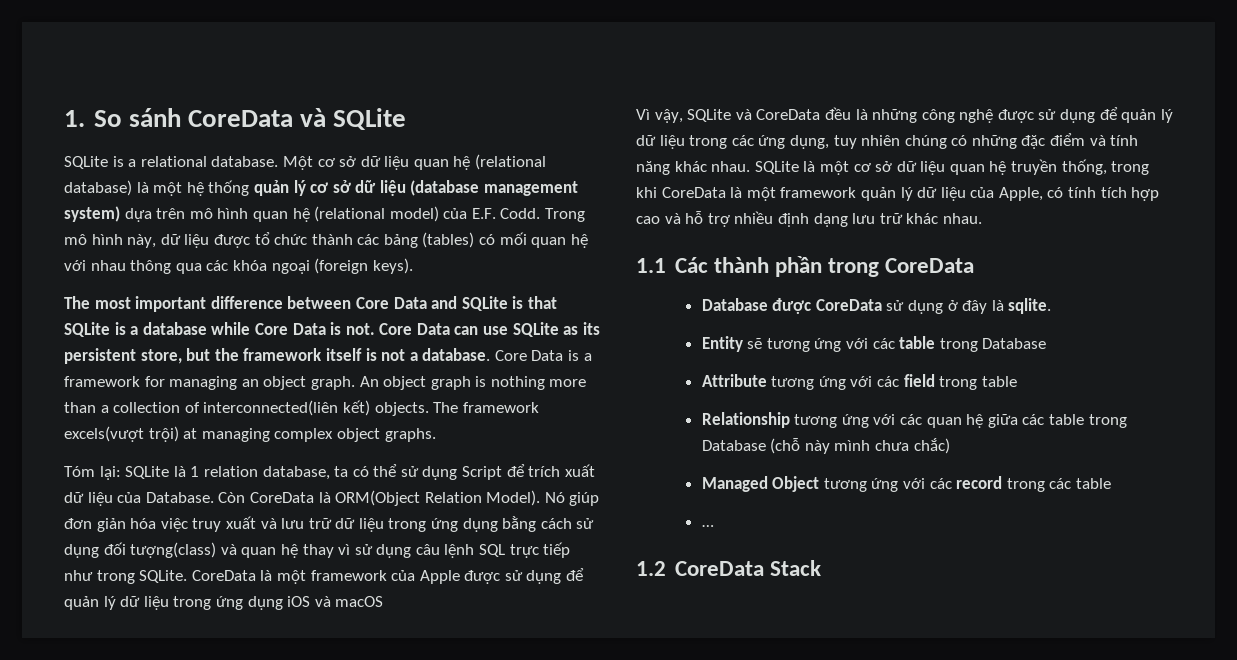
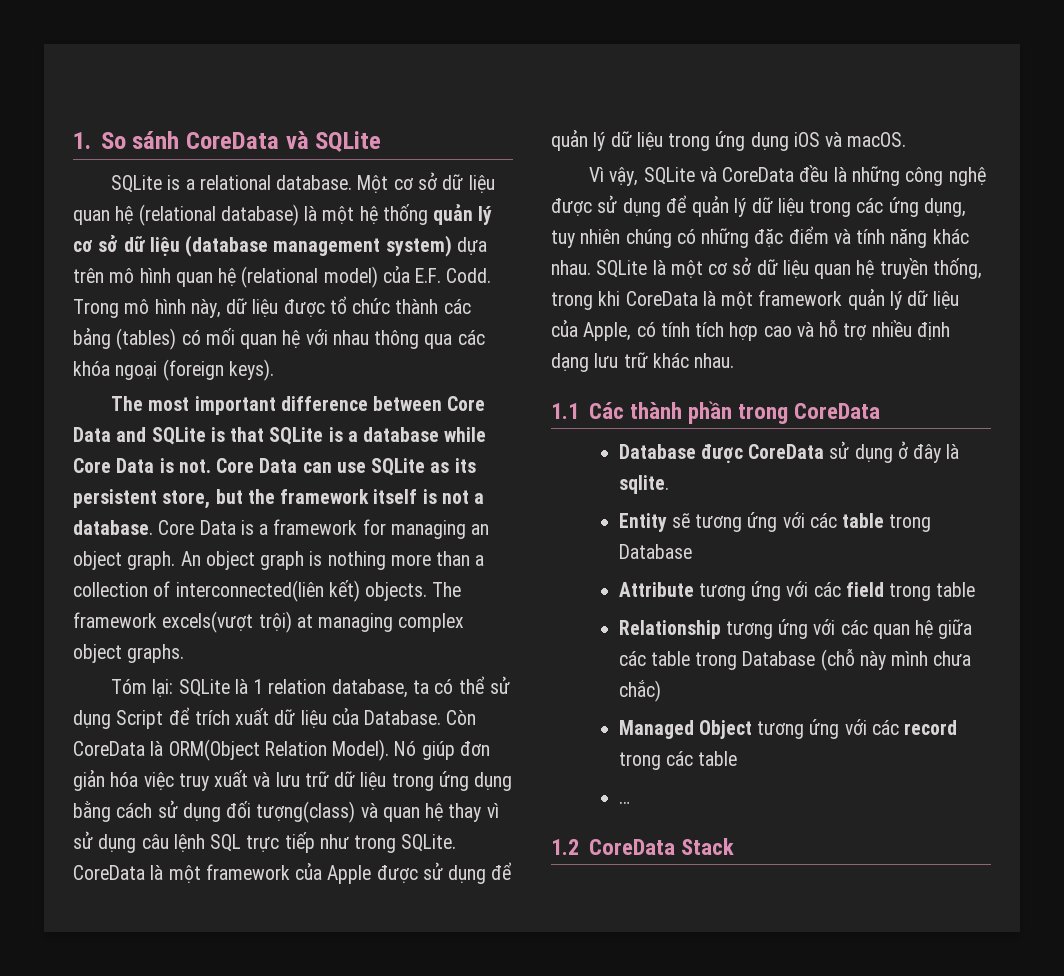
- CoreData là một framework của Apple được sử dụng để quản lý dữ liệu trong ứng dụng iOS và macOS
+ CoreData là một framework của Apple được sử dụng để quản lý dữ liệu trong ứng dụng iOS và macOS.

